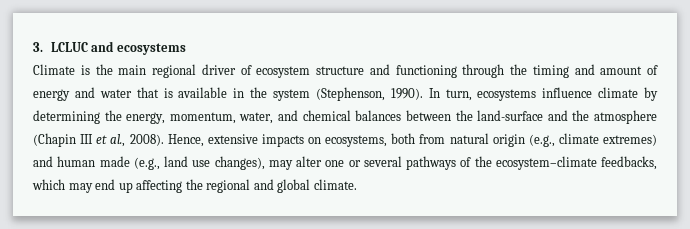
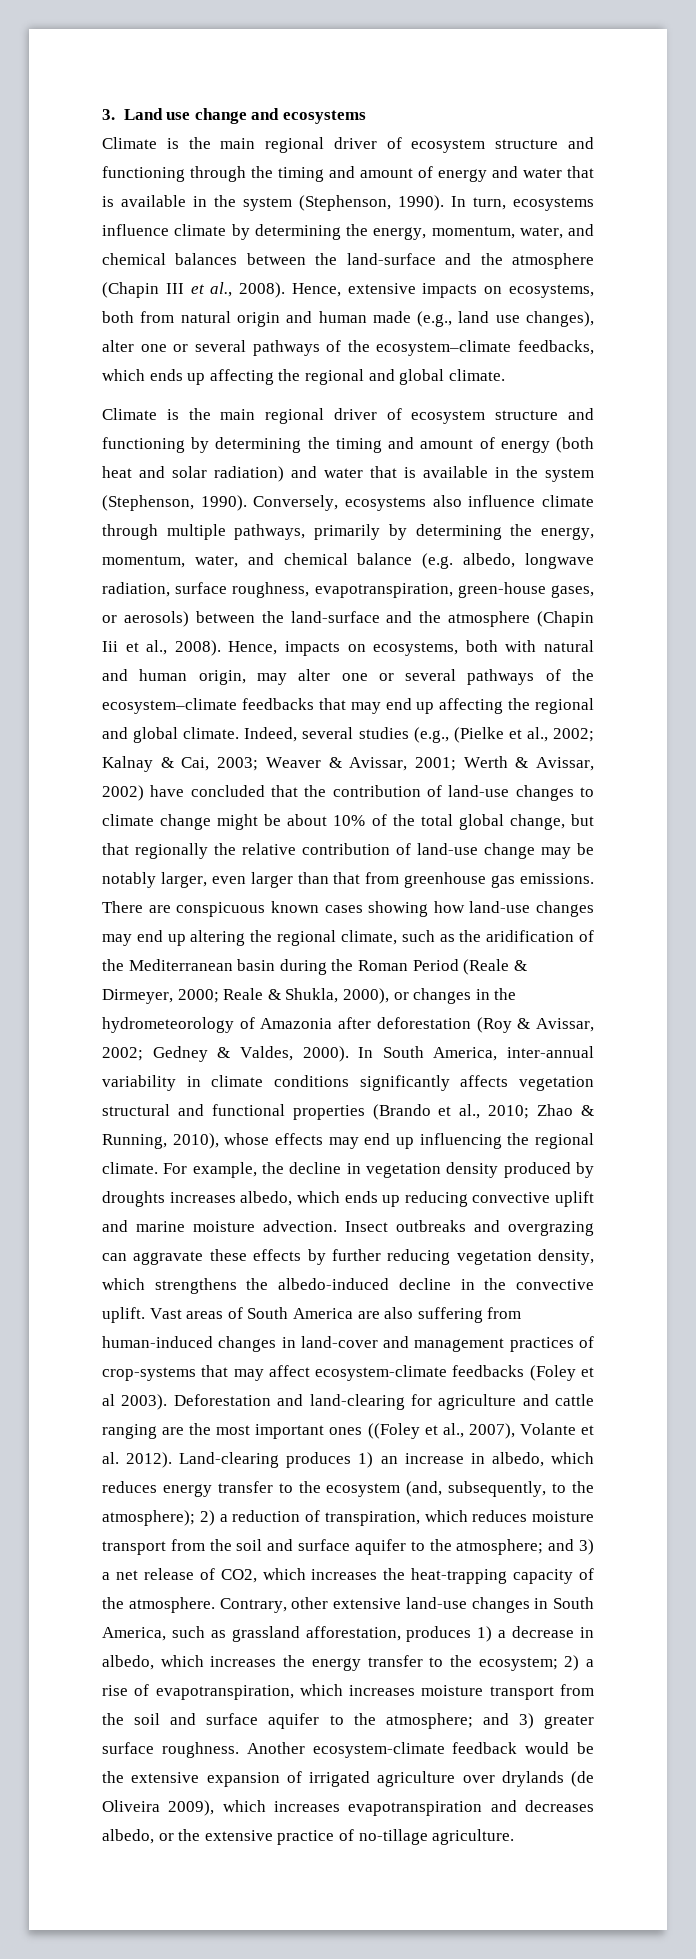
- 3. LCLUC and ecosystems
+ 3. Land use change and ecosystems
- Hence, extensive impacts on ecosystems, both from natural origin (e.g., climate extremes) and human made (e.g., land use changes), may alter one or several pathways of the ecosystem–climate feedbacks, which may end up affecting the regional and global climate.
+ Hence, extensive impacts on ecosystems, both from natural origin and human made (e.g., land use changes), alter one or several pathways of the ecosystem–climate feedbacks, which ends up affecting the regional and global climate.
+ Climate is the main regional driver of ecosystem structure and functioning by determining the timing and amount of energy (both heat and solar radiation) and water that is available in the system (Stephenson, 1990). Conversely, ecosystems also influence climate through multiple pathways, primarily by determining the energy, momentum, water, and chemical balance (e.g. albedo, longwave radiation, surface roughness, evapotranspiration, green-house gases, or aerosols) between the land-surface and the atmosphere (Chapin Iii et al., 2008). Hence, impacts on ecosystems, both with natural and human origin, may alter one or several pathways of the ecosystem–climate feedbacks that may end up affecting the regional and global climate.
+ Indeed, several studies (e.g., (Pielke et al., 2002; Kalnay & Cai, 2003; Weaver & Avissar, 2001; Werth & Avissar, 2002) have concluded that the contribution of land-use changes to climate change might be about 10% of the total global change, but that regionally the relative contribution of land-use change may be notably larger, even larger than that from greenhouse gas emissions. There are conspicuous known cases showing how land-use changes may end up altering the regional climate, such as the aridification of the Mediterranean basin during the Roman Period (Reale & Dirmeyer, 2000; Reale & Shukla, 2000), or changes in the hydrometeorology of Amazonia after deforestation (Roy & Avissar, 2002; Gedney & Valdes, 2000). In South America, inter-annual variability in climate conditions significantly affects vegetation structural and functional properties (Brando et al., 2010; Zhao & Running, 2010), whose effects may end up influencing the regional climate. For example, the decline in vegetation density produced by droughts increases albedo, which ends up reducing convective uplift and marine moisture advection. Insect outbreaks and overgrazing can aggravate these effects by further reducing vegetation density, which strengthens the albedo-induced decline in the convective uplift. Vast areas of South America are also suffering from human-induced changes in land-cover and management practices of crop-systems that may affect ecosystem-climate feedbacks (Foley et al 2003). Deforestation and land-clearing for agriculture and cattle ranging are the most important ones ((Foley et al., 2007), Volante et al. 2012). Land-clearing produces 1) an increase in albedo, which reduces energy transfer to the ecosystem (and, subsequently, to the atmosphere); 2) a reduction of transpiration, which reduces moisture transport from the soil and surface aquifer to the atmosphere; and 3) a net release of CO2, which increases the heat-trapping capacity of the atmosphere. Contrary, other extensive land-use changes in South America, such as grassland afforestation, produces 1) a decrease in albedo, which increases the energy transfer to the ecosystem; 2) a rise of evapotranspiration, which increases moisture transport from the soil and surface aquifer to the atmosphere; and 3) greater surface roughness. Another ecosystem-climate feedback would be the extensive expansion of irrigated agriculture over drylands (de Oliveira 2009), which increases evapotranspiration and decreases albedo, or the extensive practice of no-tillage agriculture.

